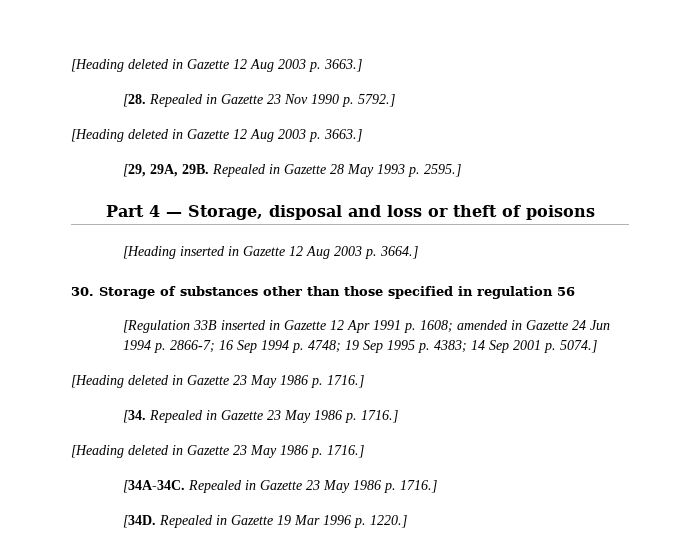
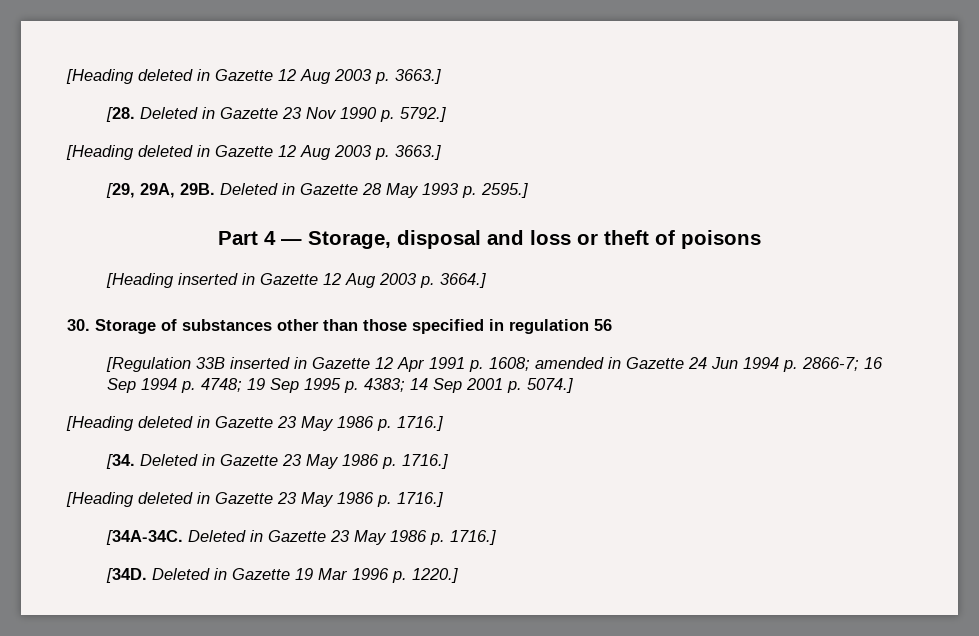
- [28. Repealed in Gazette 23 Nov 1990 p. 5792.]
+ [28. Deleted in Gazette 23 Nov 1990 p. 5792.]
- Repealed in Gazette 28 May 1993 p. 2595.]
+ Deleted in Gazette 28 May 1993 p. 2595.]
- [34. Repealed in Gazette 23 May 1986 p. 1716.]
+ [34. Deleted in Gazette 23 May 1986 p. 1716.]
- [34A-34C. Repealed in Gazette 23 May 1986 p. 1716.]
+ [34A-34C. Deleted in Gazette 23 May 1986 p. 1716.]
- Repealed in Gazette 19 Mar 1996 p. 1220.]
+ Deleted in Gazette 19 Mar 1996 p. 1220.]

